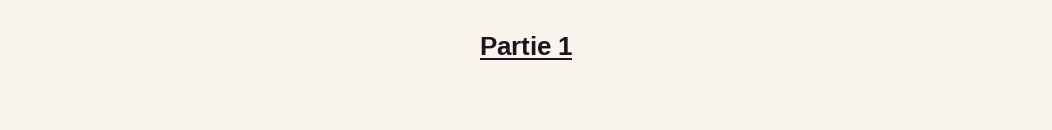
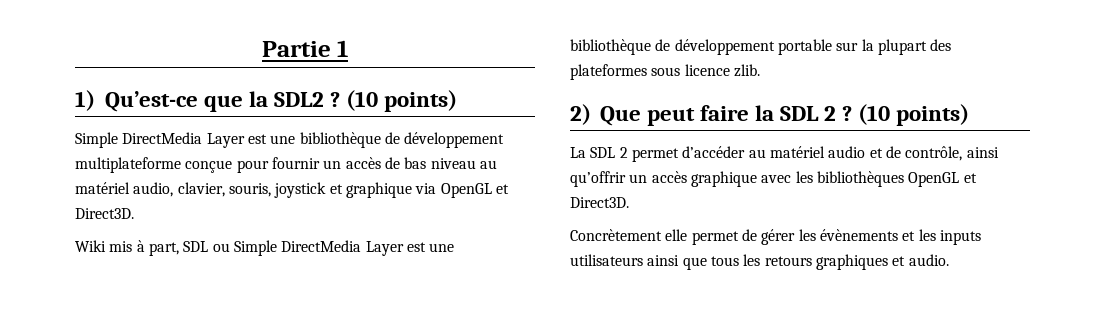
+ 1) Qu’est-ce que la SDL2 ? (10 points)
+ Simple DirectMedia Layer est une bibliothèque de développement multiplateforme conçue pour fournir un accès de bas niveau au matériel audio, clavier, souris, joystick et graphique via OpenGL et Direct3D.
+ Wiki mis à part, SDL ou Simple DirectMedia Layer est une bibliothèque de développement portable sur la plupart des plateformes sous licence zlib.
+ 2) Que peut faire la SDL 2 ? (10 points)
+ La SDL 2 permet d’accéder au matériel audio et de contrôle, ainsi qu’offrir un accès graphique avec les bibliothèques OpenGL et Direct3D.
+ Concrètement elle permet de gérer les évènements et les inputs utilisateurs ainsi que tous les retours graphiques et audio.

